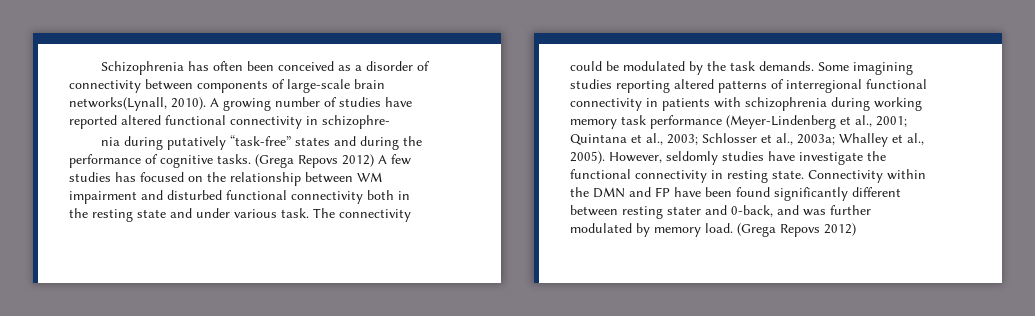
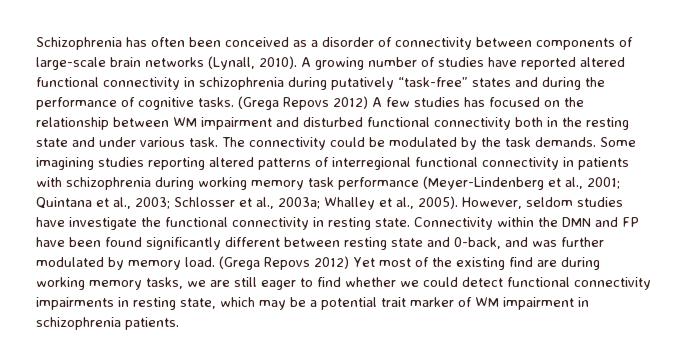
- Schizophrenia has often been conceived as a disorder of connectivity between components of large-scale brain networks(Lynall, 2010).
+ Schizophrenia has often been conceived as a disorder of connectivity between components of large-scale brain networks (Lynall, 2010).
- A growing number of studies have reported altered functional connectivity in schizophre-
- nia during putatively “task-free” states and during the performance of cognitive tasks.
+ A growing number of studies have reported altered functional connectivity in schizophrenia during putatively “task-free” states and during the performance of cognitive tasks.
- However, seldomly studies have investigate the functional connectivity in resting state.
+ However, seldom studies have investigate the functional connectivity in resting state.
- Connectivity within the DMN and FP have been found significantly different between resting stater and 0-back, and was further modulated by memory load. (Grega Repovs 2012)
+ Connectivity within the DMN and FP have been found significantly different between resting state and 0-back, and was further modulated by memory load. (Grega Repovs 2012) Yet most of the existing find are during working memory tasks, we are still eager to find whether we could detect functional connectivity impairments in resting state, which may be a potential trait marker of WM impairment in schizophrenia patients.

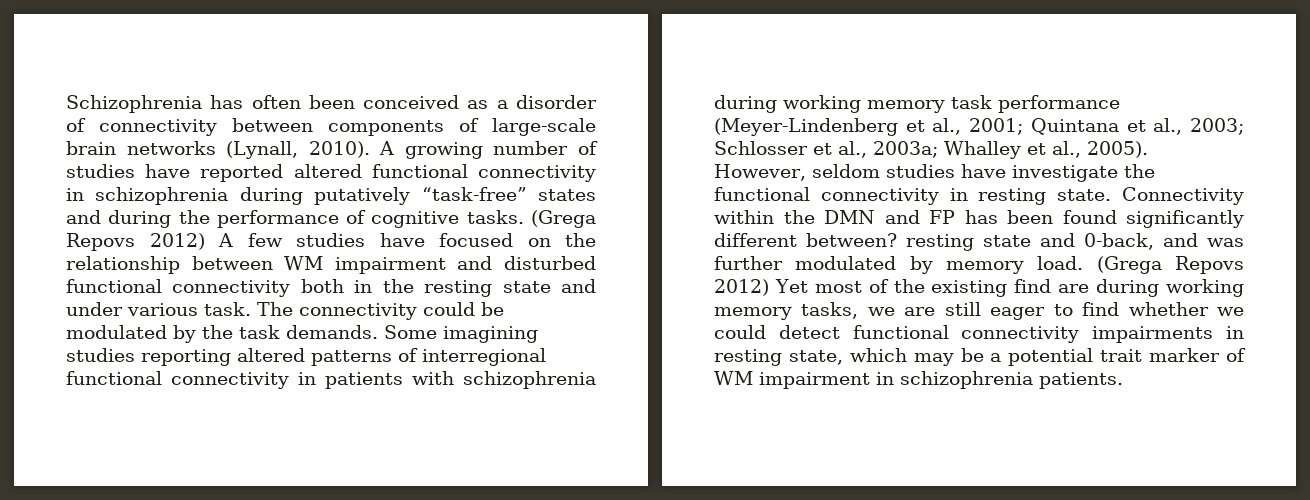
- (Grega Repovs 2012) A few studies has focused on the relationship between WM impairment and disturbed functional connectivity both in the resting state and under various task.
+ (Grega Repovs 2012) A few studies have focused on the relationship between WM impairment and disturbed functional connectivity both in the resting state and under various task.
- Connectivity within the DMN and FP have been found significantly different between resting state and 0-back, and was further modulated by memory load.
+ Connectivity within the DMN and FP has been found significantly different between? resting state and 0-back, and was further modulated by memory load.

